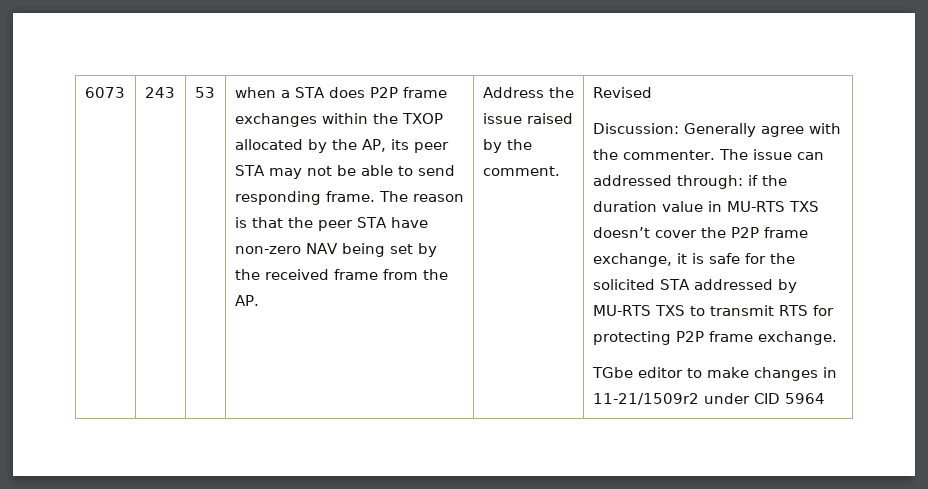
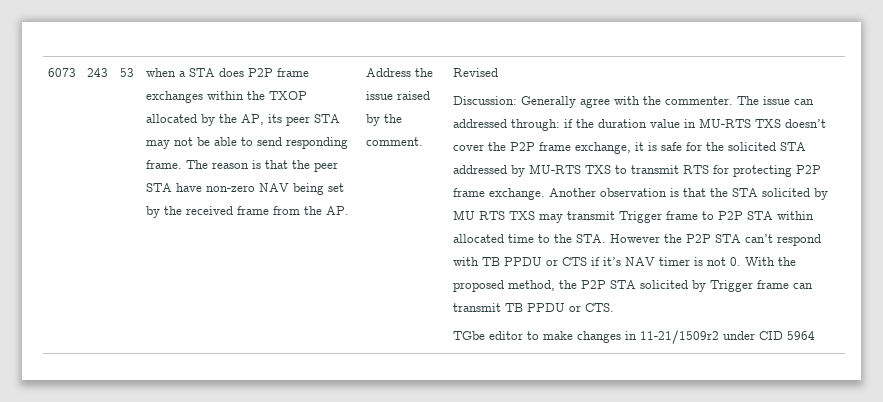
+ Another observation is that the STA solicited by MU RTS TXS may transmit Trigger frame to P2P STA within allocated time to the STA. However the P2P STA can’t respond with TB PPDU or CTS if it’s NAV timer is not 0. With the proposed method, the P2P STA solicited by Trigger frame can transmit TB PPDU or CTS.

